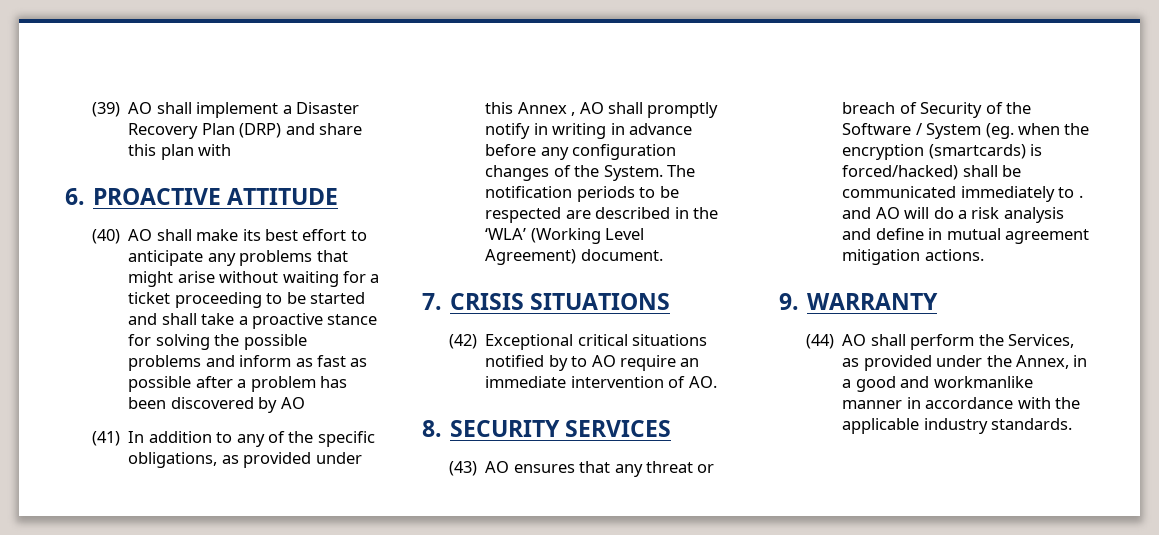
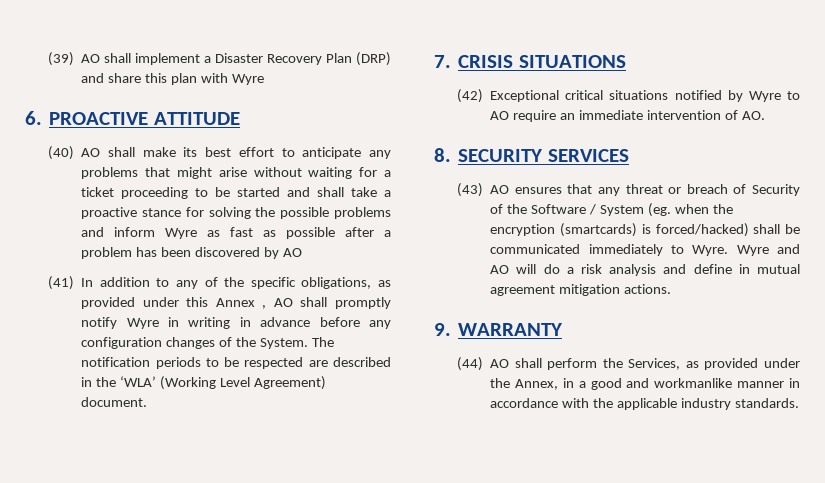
- (39) AO shall implement a Disaster Recovery Plan (DRP) and share this plan with
+ (39) AO shall implement a Disaster Recovery Plan (DRP) and share this plan with Wyre
- (40) AO shall make its best effort to anticipate any problems that might arise without waiting for a ticket proceeding to be started and shall take a proactive stance for solving the possible problems and inform as fast as possible after a problem has been discovered by AO
+ (40) AO shall make its best effort to anticipate any problems that might arise without waiting for a ticket proceeding to be started and shall take a proactive stance for solving the possible problems and inform Wyre as fast as possible after a problem has been discovered by AO
- (41) In addition to any of the specific obligations, as provided under this Annex , AO shall promptly notify in writing in advance before any configuration changes of the System.
+ (41) In addition to any of the specific obligations, as provided under this Annex , AO shall promptly notify Wyre in writing in advance before any configuration changes of the System.
- (42) Exceptional critical situations notified by to AO require an immediate intervention of AO.
+ (42) Exceptional critical situations notified by Wyre to AO require an immediate intervention of AO.
- (43) AO ensures that any threat or breach of Security of the Software / System (eg. when the encryption (smartcards) is forced/hacked) shall be communicated immediately to . and AO will do a risk analysis and define in mutual agreement mitigation actions.
+ (43) AO ensures that any threat or breach of Security of the Software / System (eg. when the encryption (smartcards) is forced/hacked) shall be communicated immediately to Wyre. Wyre and AO will do a risk analysis and define in mutual agreement mitigation actions.

